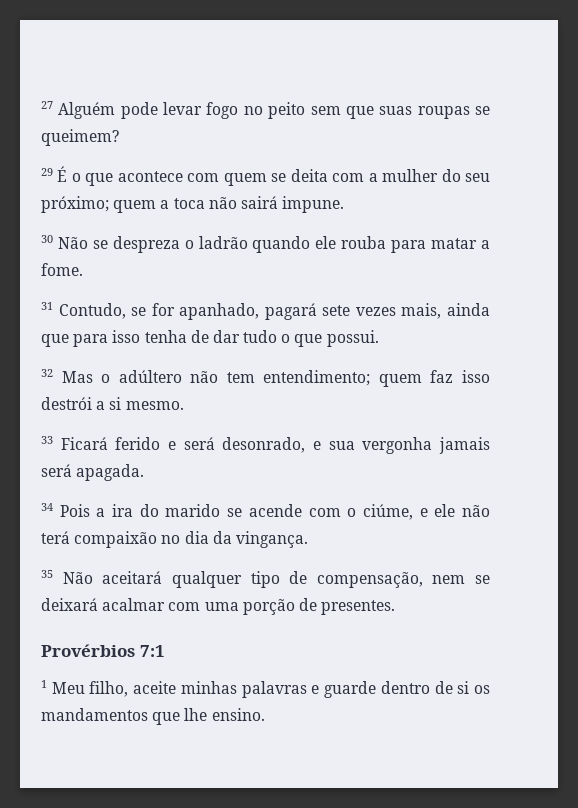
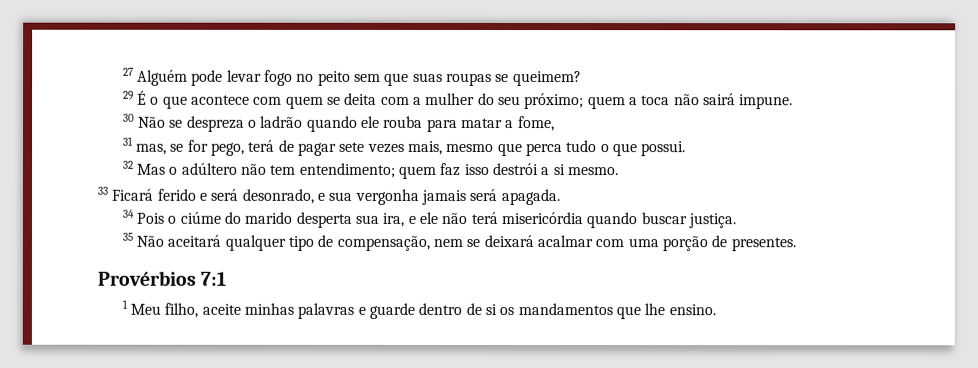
- 30 Não se despreza o ladrão quando ele rouba para matar a fome.
+ 30 Não se despreza o ladrão quando ele rouba para matar a fome,
- 31 Contudo, se for apanhado, pagará sete vezes mais, ainda que para isso tenha de dar tudo o que possui.
+ 31 mas, se for pego, terá de pagar sete vezes mais, mesmo que perca tudo o que possui.
- 34 Pois a ira do marido se acende com o ciúme, e ele não terá compaixão no dia da vingança.
+ 34 Pois o ciúme do marido desperta sua ira, e ele não terá misericórdia quando buscar justiça.

